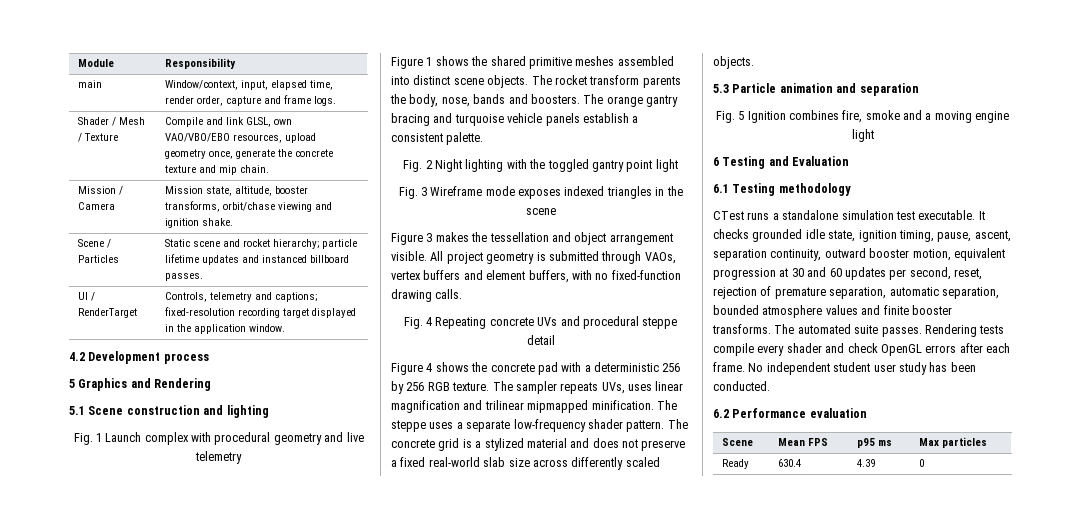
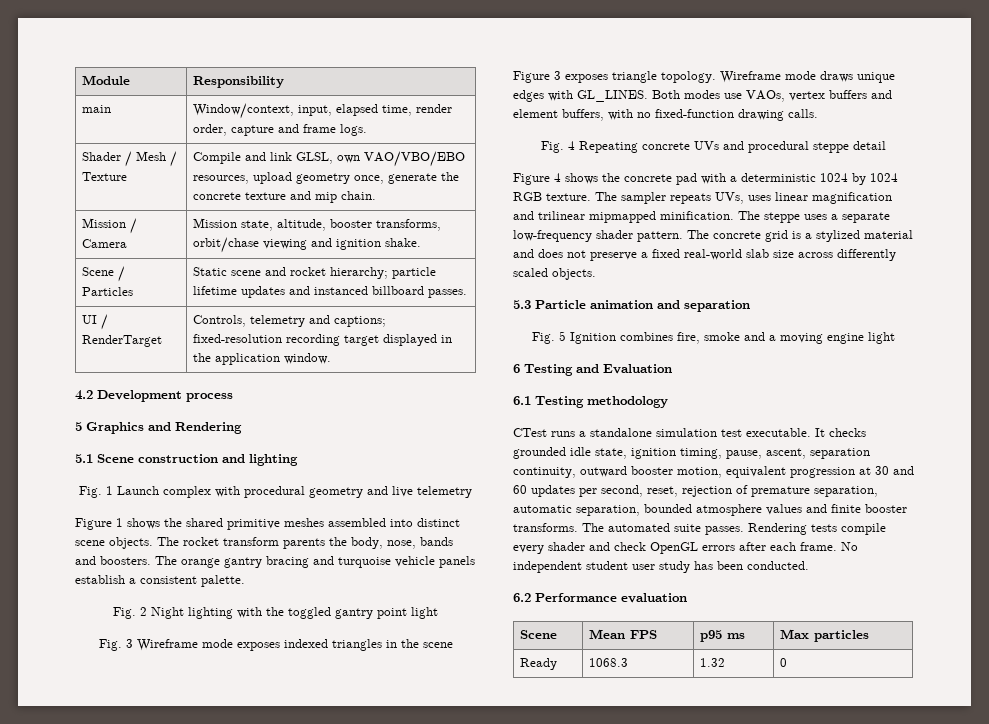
- Figure 3 makes the tessellation and object arrangement visible. All project geometry is submitted through VAOs, vertex buffers and element buffers, with no fixed-function drawing calls.
+ Figure 3 exposes triangle topology. Wireframe mode draws unique edges with GL_LINES. Both modes use VAOs, vertex buffers and element buffers, with no fixed-function drawing calls.
- Figure 4 shows the concrete pad with a deterministic 256 by 256 RGB texture.
+ Figure 4 shows the concrete pad with a deterministic 1024 by 1024 RGB texture.
- Ready | 630.4 | 4.39 | 0
+ Ready | 1068.3 | 1.32 | 0

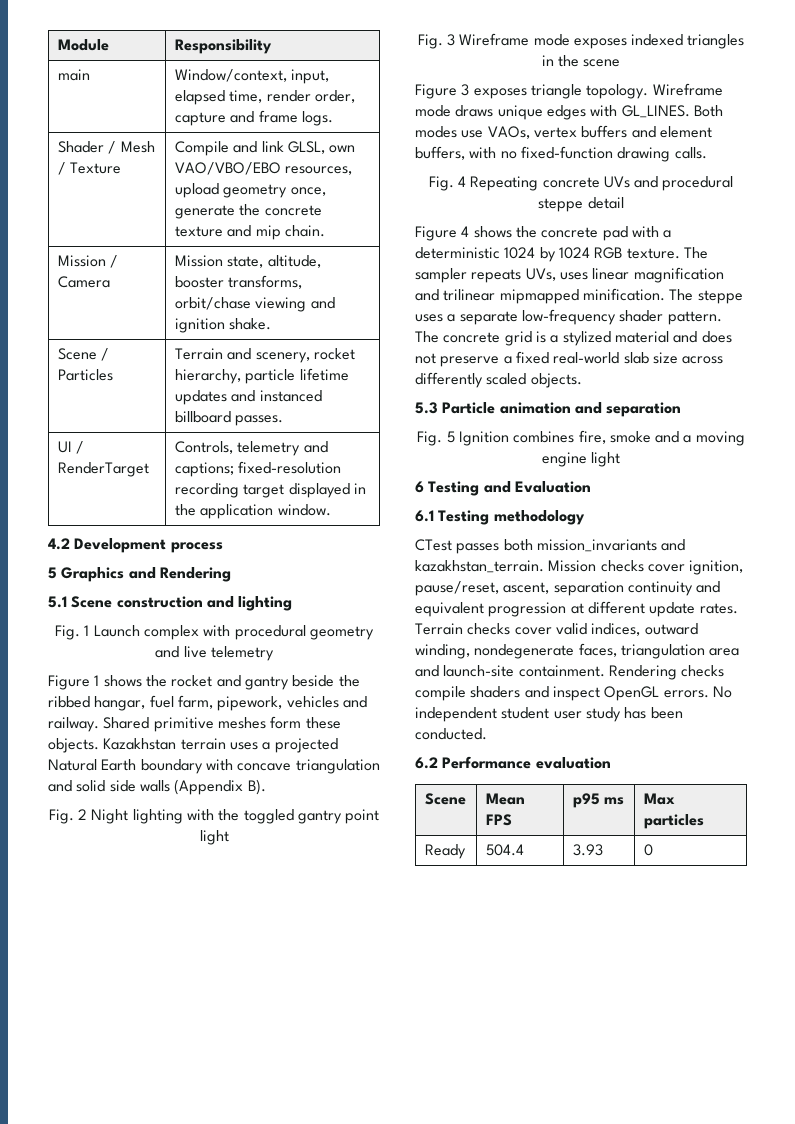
- Scene / Particles | Static scene and rocket hierarchy; particle lifetime updates and instanced billboard passes.
+ Scene / Particles | Terrain and scenery, rocket hierarchy, particle lifetime updates and instanced billboard passes.
- Figure 1 shows the shared primitive meshes assembled into distinct scene objects. The rocket transform parents the body, nose, bands and boosters. The orange gantry bracing and turquoise vehicle panels establish a consistent palette.
+ Figure 1 shows the rocket and gantry beside the ribbed hangar, fuel farm, pipework, vehicles and railway. Shared primitive meshes form these objects. Kazakhstan terrain uses a projected Natural Earth boundary with concave triangulation and solid side walls (Appendix B).
- CTest runs a standalone simulation test executable. It checks grounded idle state, ignition timing, pause, ascent, separation continuity, outward booster motion, equivalent progression at 30 and 60 updates per second, reset, rejection of premature separation, automatic separation, bounded atmosphere values and finite booster transforms. The automated suite passes. Rendering tests compile every shader and check OpenGL errors after each frame.
+ CTest passes both mission_invariants and kazakhstan_terrain. Mission checks cover ignition, pause/reset, ascent, separation continuity and equivalent progression at different update rates. Terrain checks cover valid indices, outward winding, nondegenerate faces, triangulation area and launch-site containment. Rendering checks compile shaders and inspect OpenGL errors.
- Ready | 1068.3 | 1.32 | 0
+ Ready | 504.4 | 3.93 | 0

